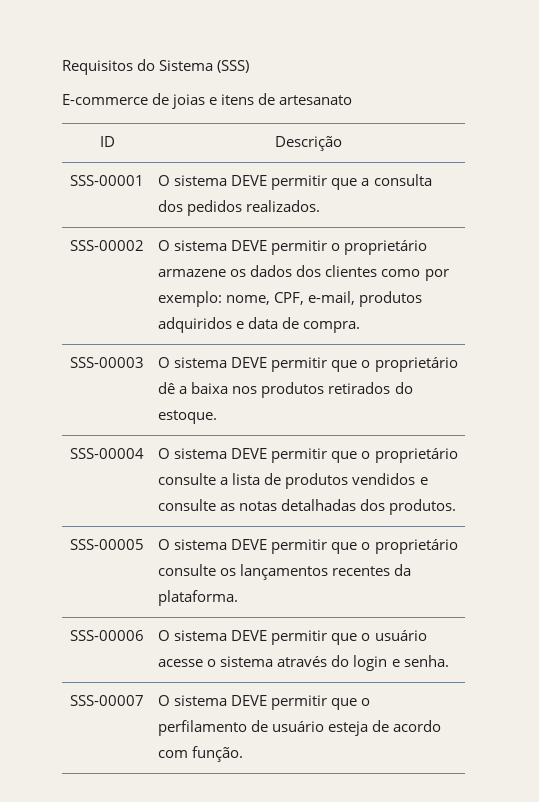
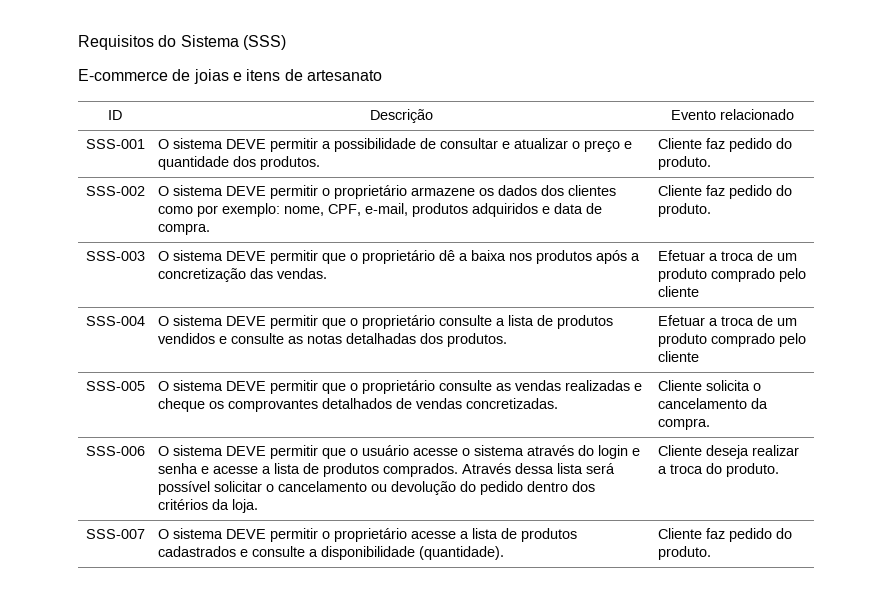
- ID | Descrição
- SSS-00001 | O sistema DEVE permitir que a consulta dos pedidos realizados.
- SSS-00002 | O sistema DEVE permitir o proprietário armazene os dados dos clientes como por exemplo: nome, CPF, e-mail, produtos adquiridos e data de compra.
- SSS-00003 | O sistema DEVE permitir que o proprietário dê a baixa nos produtos retirados do estoque.
- SSS-00004 | O sistema DEVE permitir que o proprietário consulte a lista de produtos vendidos e consulte as notas detalhadas dos produtos.
- SSS-00005 | O sistema DEVE permitir que o proprietário consulte os lançamentos recentes da plataforma.
- SSS-00006 | O sistema DEVE permitir que o usuário acesse o sistema através do login e senha.
- SSS-00007 | O sistema DEVE permitir que o perfilamento de usuário esteja de acordo com função.
+ ID | Descrição | Evento relacionado
+ SSS-001 | O sistema DEVE permitir a possibilidade de consultar e atualizar o preço e quantidade dos produtos. | Cliente faz pedido do produto.
+ SSS-002 | O sistema DEVE permitir o proprietário armazene os dados dos clientes como por exemplo: nome, CPF, e-mail, produtos adquiridos e data de compra. | Cliente faz pedido do produto.
+ SSS-003 | O sistema DEVE permitir que o proprietário dê a baixa nos produtos após a concretização das vendas. | Efetuar a troca de um produto comprado pelo cliente
+ SSS-004 | O sistema DEVE permitir que o proprietário consulte a lista de produtos vendidos e consulte as notas detalhadas dos produtos. | Efetuar a troca de um produto comprado pelo cliente
+ SSS-005 | O sistema DEVE permitir que o proprietário consulte as vendas realizadas e cheque os comprovantes detalhados de vendas concretizadas. | Cliente solicita o cancelamento da compra.
+ SSS-006 | O sistema DEVE permitir que o usuário acesse o sistema através do login e senha e acesse a lista de produtos comprados. Através dessa lista será possível solicitar o cancelamento ou devolução do pedido dentro dos critérios da loja. | Cliente deseja realizar a troca do produto.
+ SSS-007 | O sistema DEVE permitir o proprietário acesse a lista de produtos cadastrados e consulte a disponibilidade (quantidade). | Cliente faz pedido do produto.

